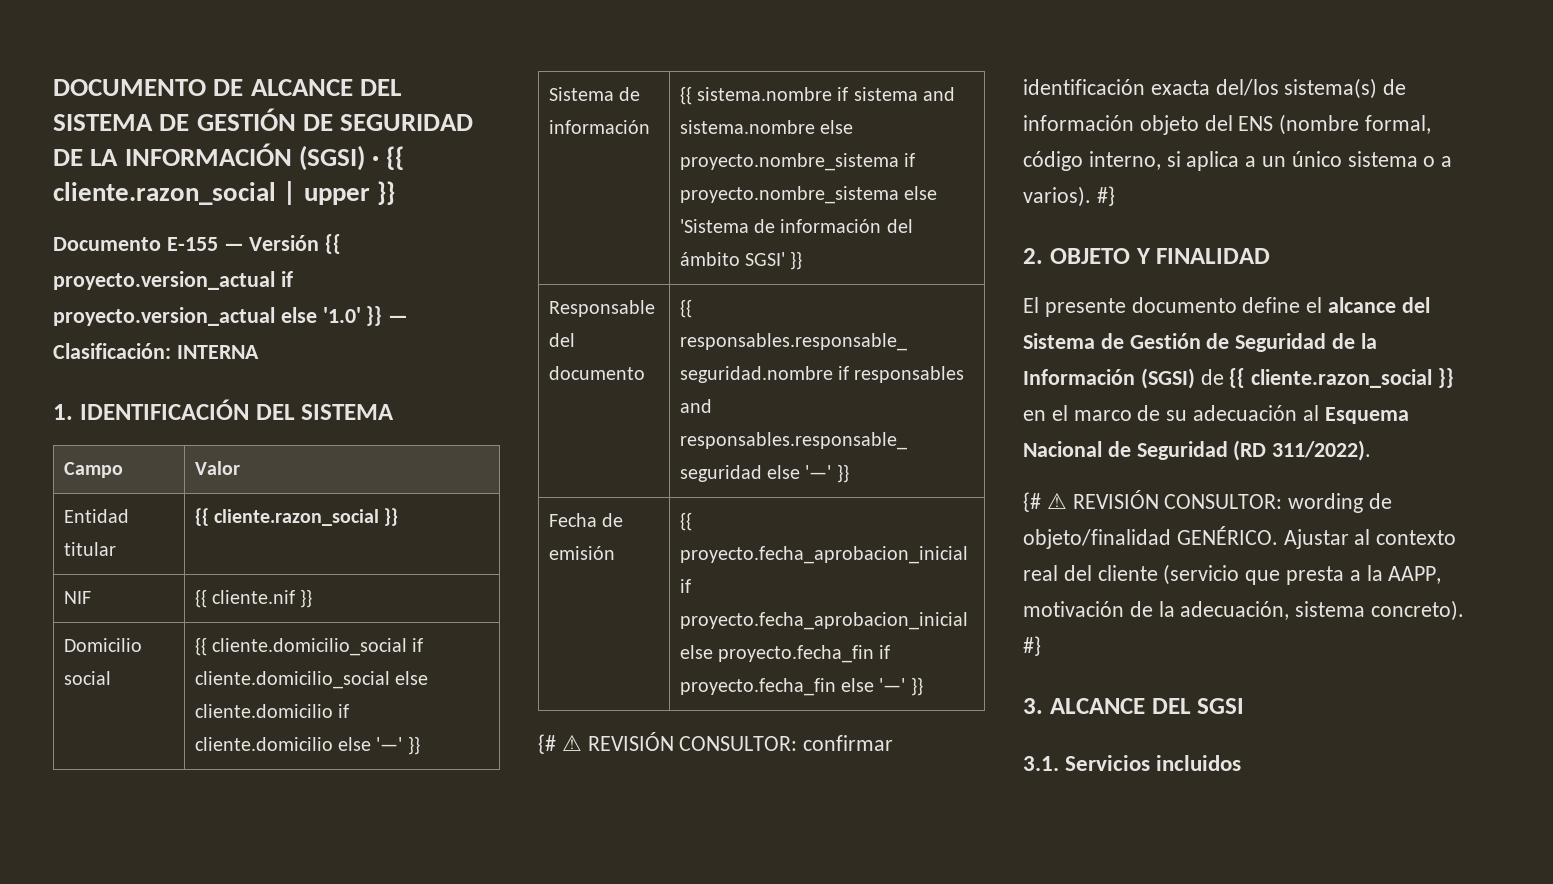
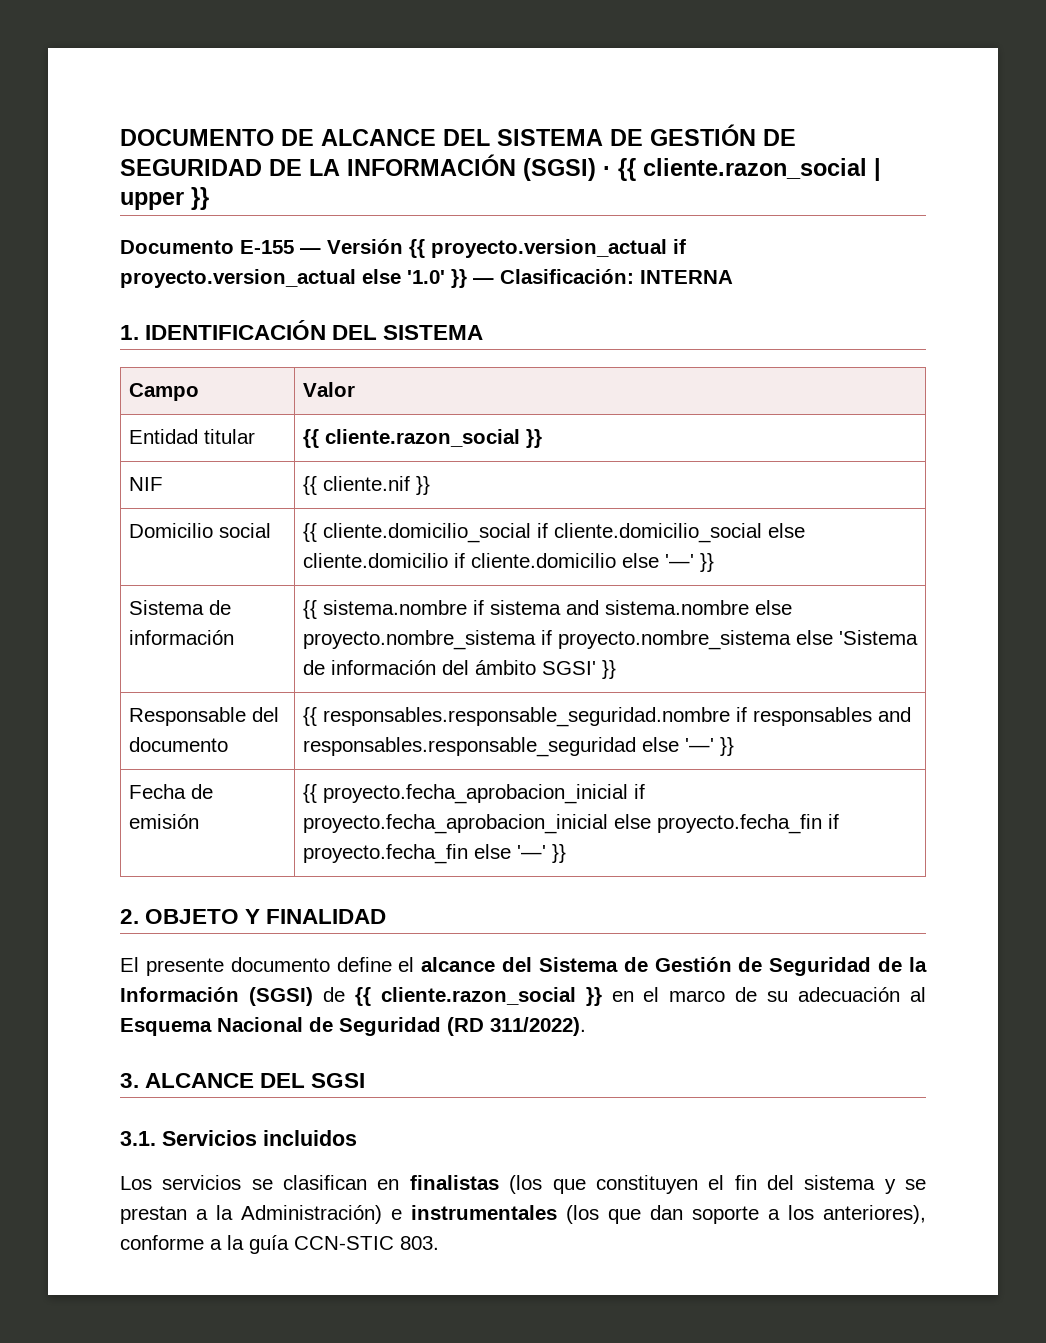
- {# ⚠ REVISIÓN CONSULTOR: confirmar identificación exacta del/los sistema(s) de información objeto del ENS (nombre formal, código interno, si aplica a un único sistema o a varios). #}
- {# ⚠ REVISIÓN CONSULTOR: wording de objeto/finalidad GENÉRICO. Ajustar al contexto real del cliente (servicio que presta a la AAPP, motivación de la adecuación, sistema concreto). #}
+ Los servicios se clasifican en finalistas (los que constituyen el fin del sistema y se prestan a la Administración) e instrumentales (los que dan soporte a los anteriores), conforme a la guía CCN-STIC 803.

